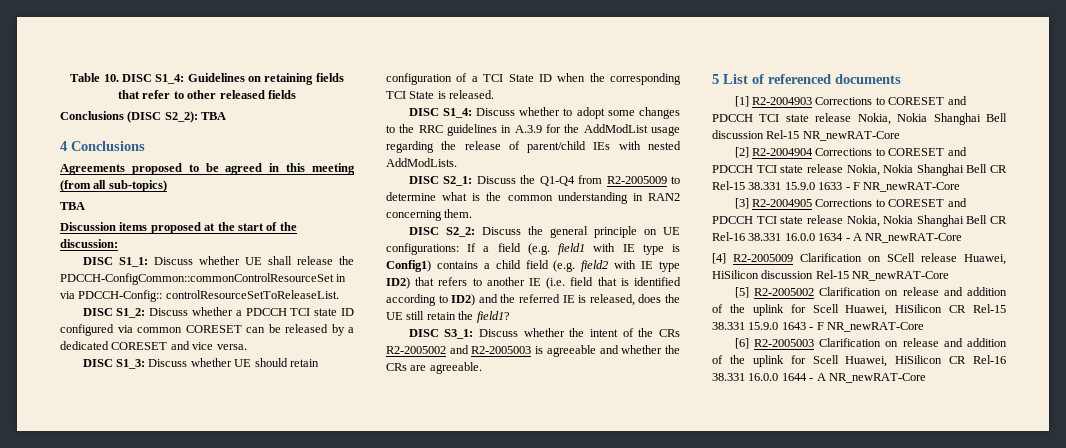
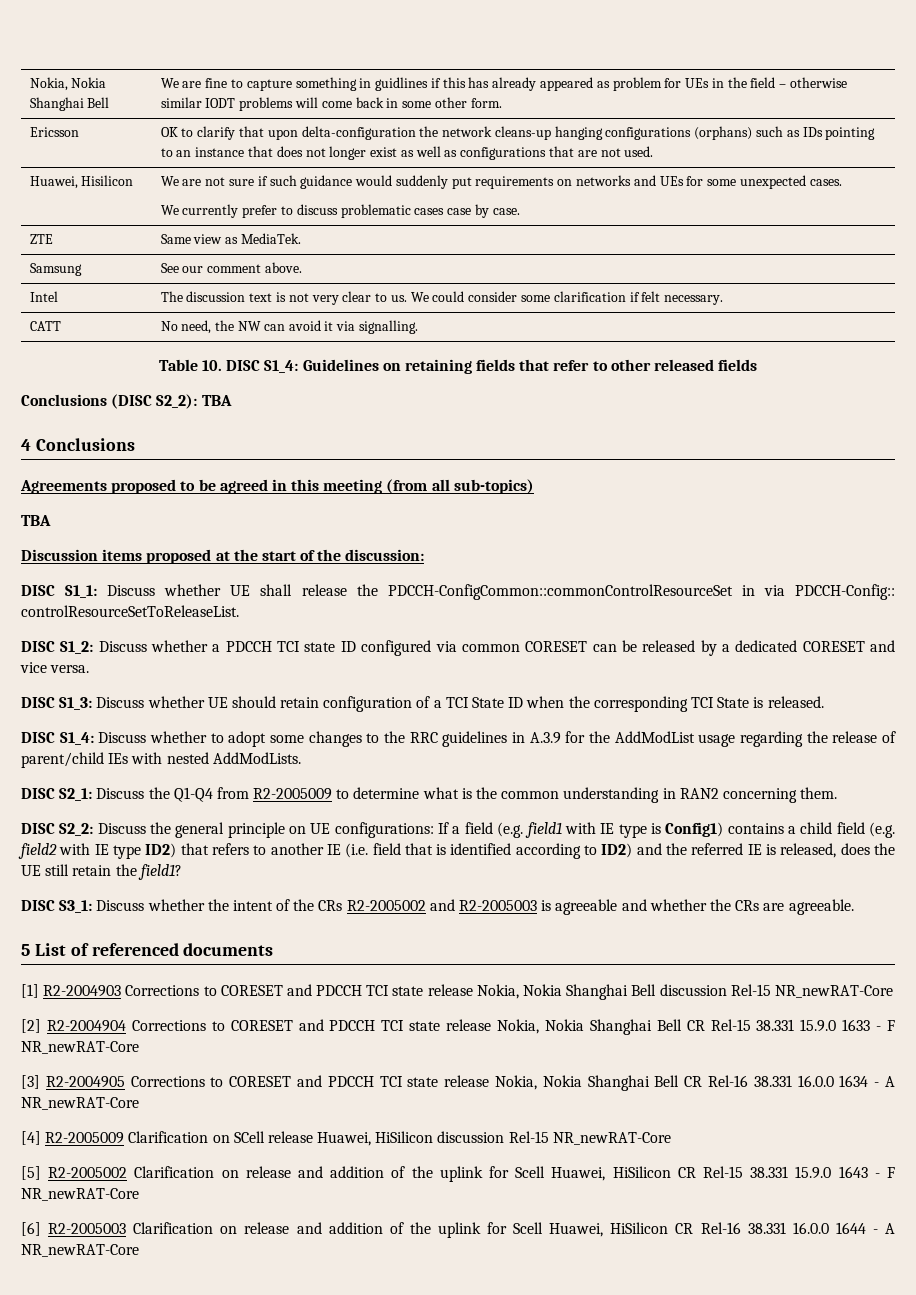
+ Nokia, Nokia Shanghai Bell | We are fine to capture something in guidlines if this has already appeared as problem for UEs in the field – otherwise similar IODT problems will come back in some other form.
+ Ericsson | OK to clarify that upon delta-configuration the network cleans-up hanging configurations (orphans) such as IDs pointing to an instance that does not longer exist as well as configurations that are not used.
+ Huawei, Hisilicon | We are not sure if such guidance would suddenly put requirements on networks and UEs for some unexpected cases.
+ We currently prefer to discuss problematic cases case by case.
+ ZTE | Same view as MediaTek.
+ Samsung | See our comment above.
+ Intel | The discussion text is not very clear to us. We could consider some clarification if felt necessary.
+ CATT | No need, the NW can avoid it via signalling.

